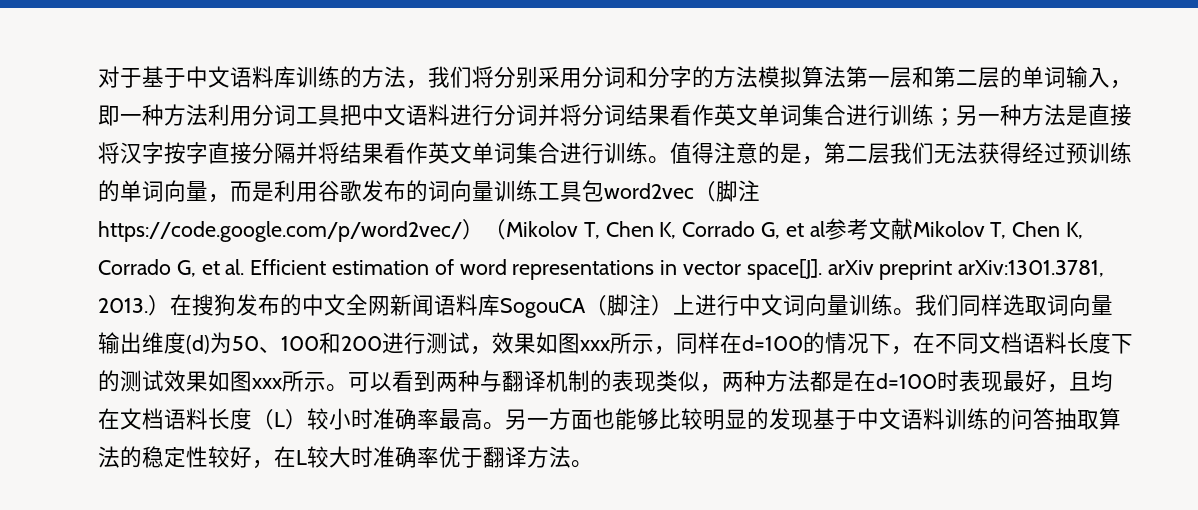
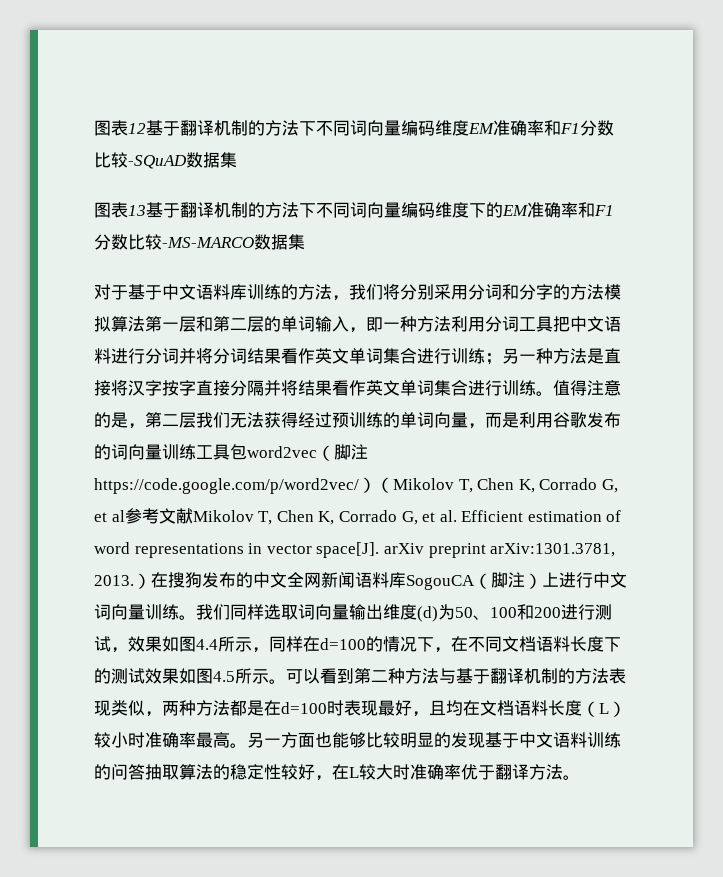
+ 图表12基于翻译机制的方法下不同词向量编码维度EM准确率和F1分数比较-SQuAD数据集
+ 图表13基于翻译机制的方法下不同词向量编码维度下的EM准确率和F1分数比较-MS-MARCO数据集
- 我们同样选取词向量输出维度(d)为50、100和200进行测试，效果如图xxx所示，同样在d=100的情况下，在不同文档语料长度下的测试效果如图xxx所示。
+ 我们同样选取词向量输出维度(d)为50、100和200进行测试，效果如图4.4所示，同样在d=100的情况下，在不同文档语料长度下的测试效果如图4.5所示。
- 可以看到两种与翻译机制的表现类似，两种方法都是在d=100时表现最好，且均在文档语料长度（L）较小时准确率最高。
+ 可以看到第二种方法与基于翻译机制的方法表现类似，两种方法都是在d=100时表现最好，且均在文档语料长度（L）较小时准确率最高。

